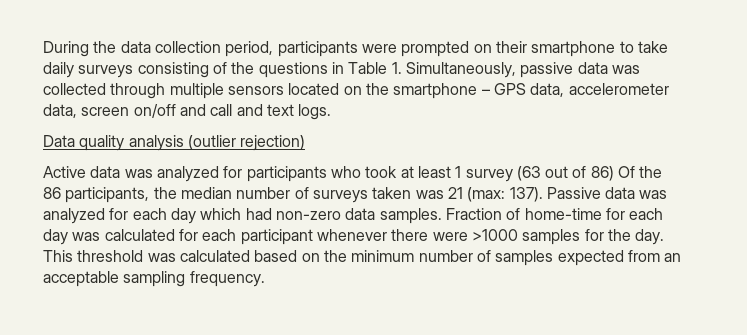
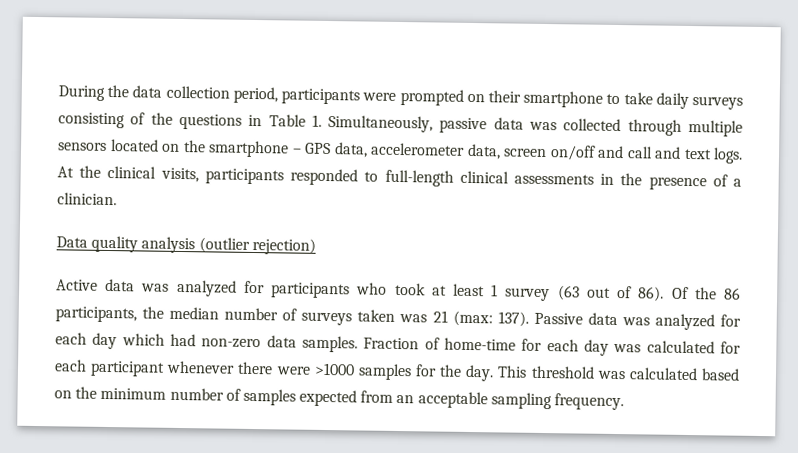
+ At the clinical visits, participants responded to full-length clinical assessments in the presence of a clinician.
- Active data was analyzed for participants who took at least 1 survey (63 out of 86) Of the 86 participants, the median number of surveys taken was 21 (max: 137).
+ Active data was analyzed for participants who took at least 1 survey (63 out of 86). Of the 86 participants, the median number of surveys taken was 21 (max: 137).

